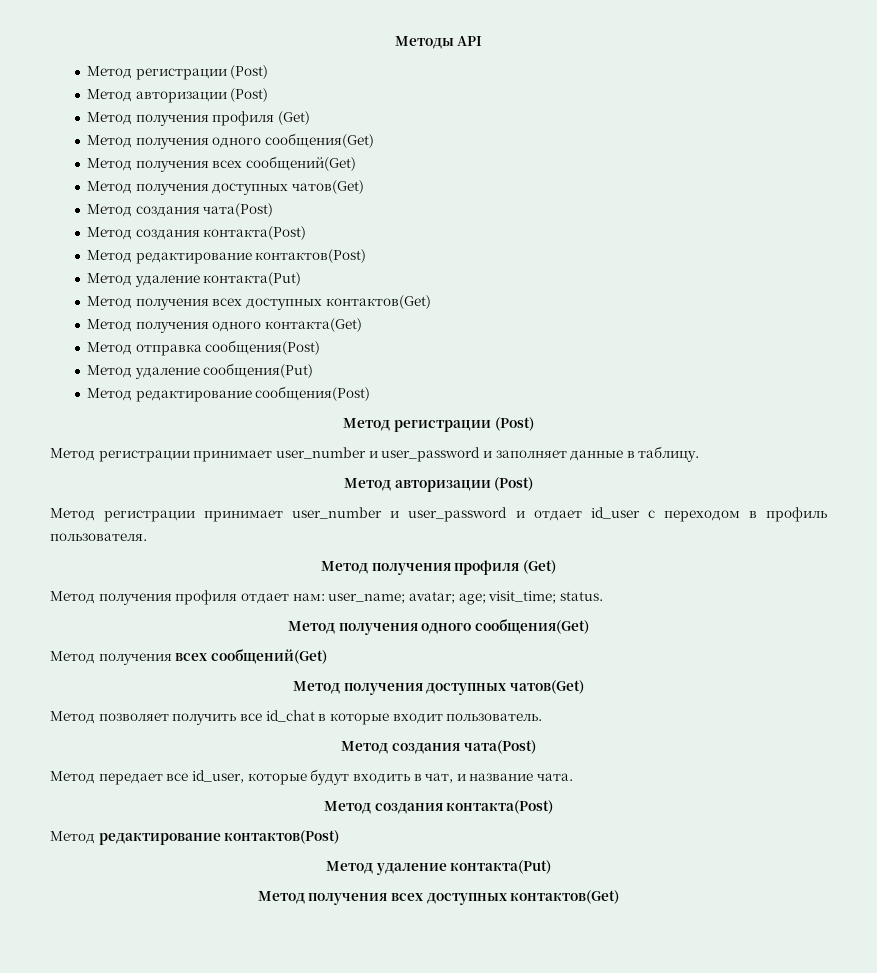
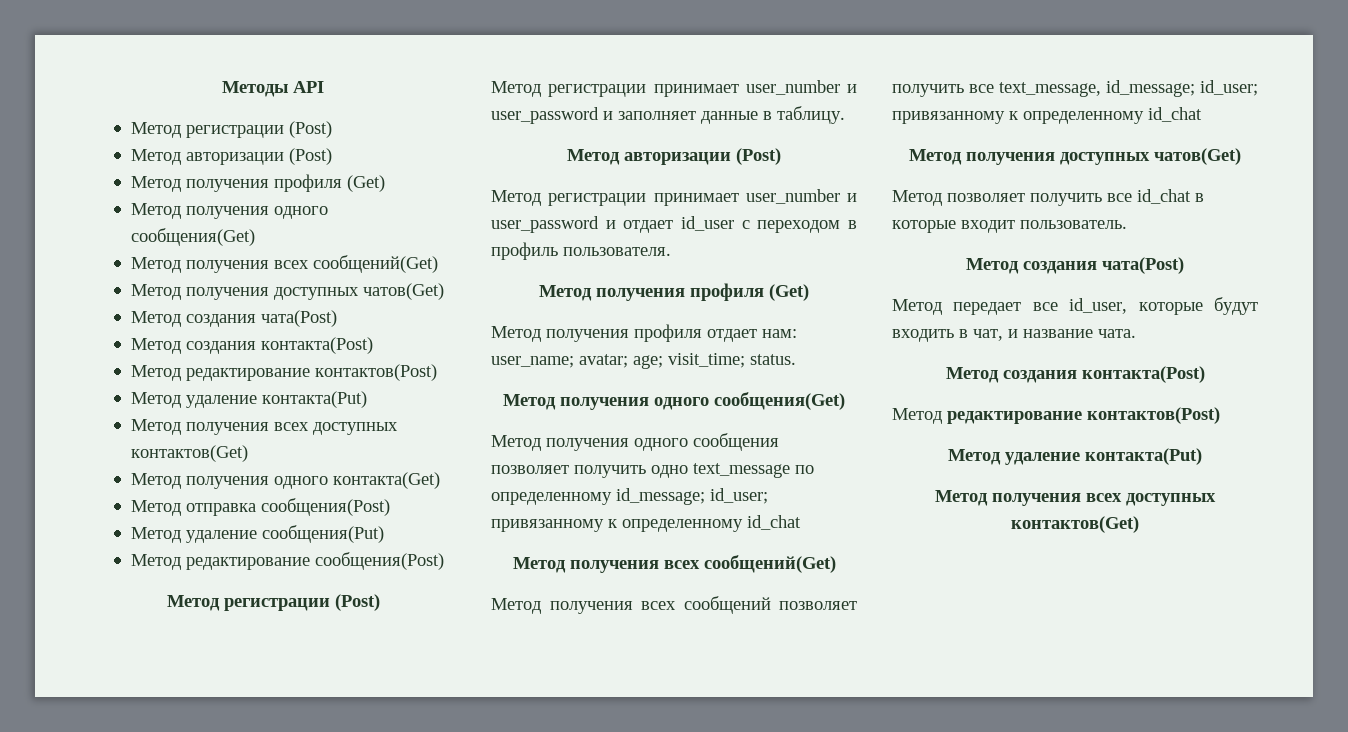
  Метод получения профиля отдает нам: user_name; avatar; age; visit_time; status.
  Метод получения одного сообщения(Get)
+ Метод получения одного сообщения позволяет получить одно text_message по определенному id_message; id_user; привязанному к определенному id_chat
  Метод получения всех сообщений(Get)
+ Метод получения всех сообщений позволяет получить все text_message, id_message; id_user; привязанному к определенному id_chat

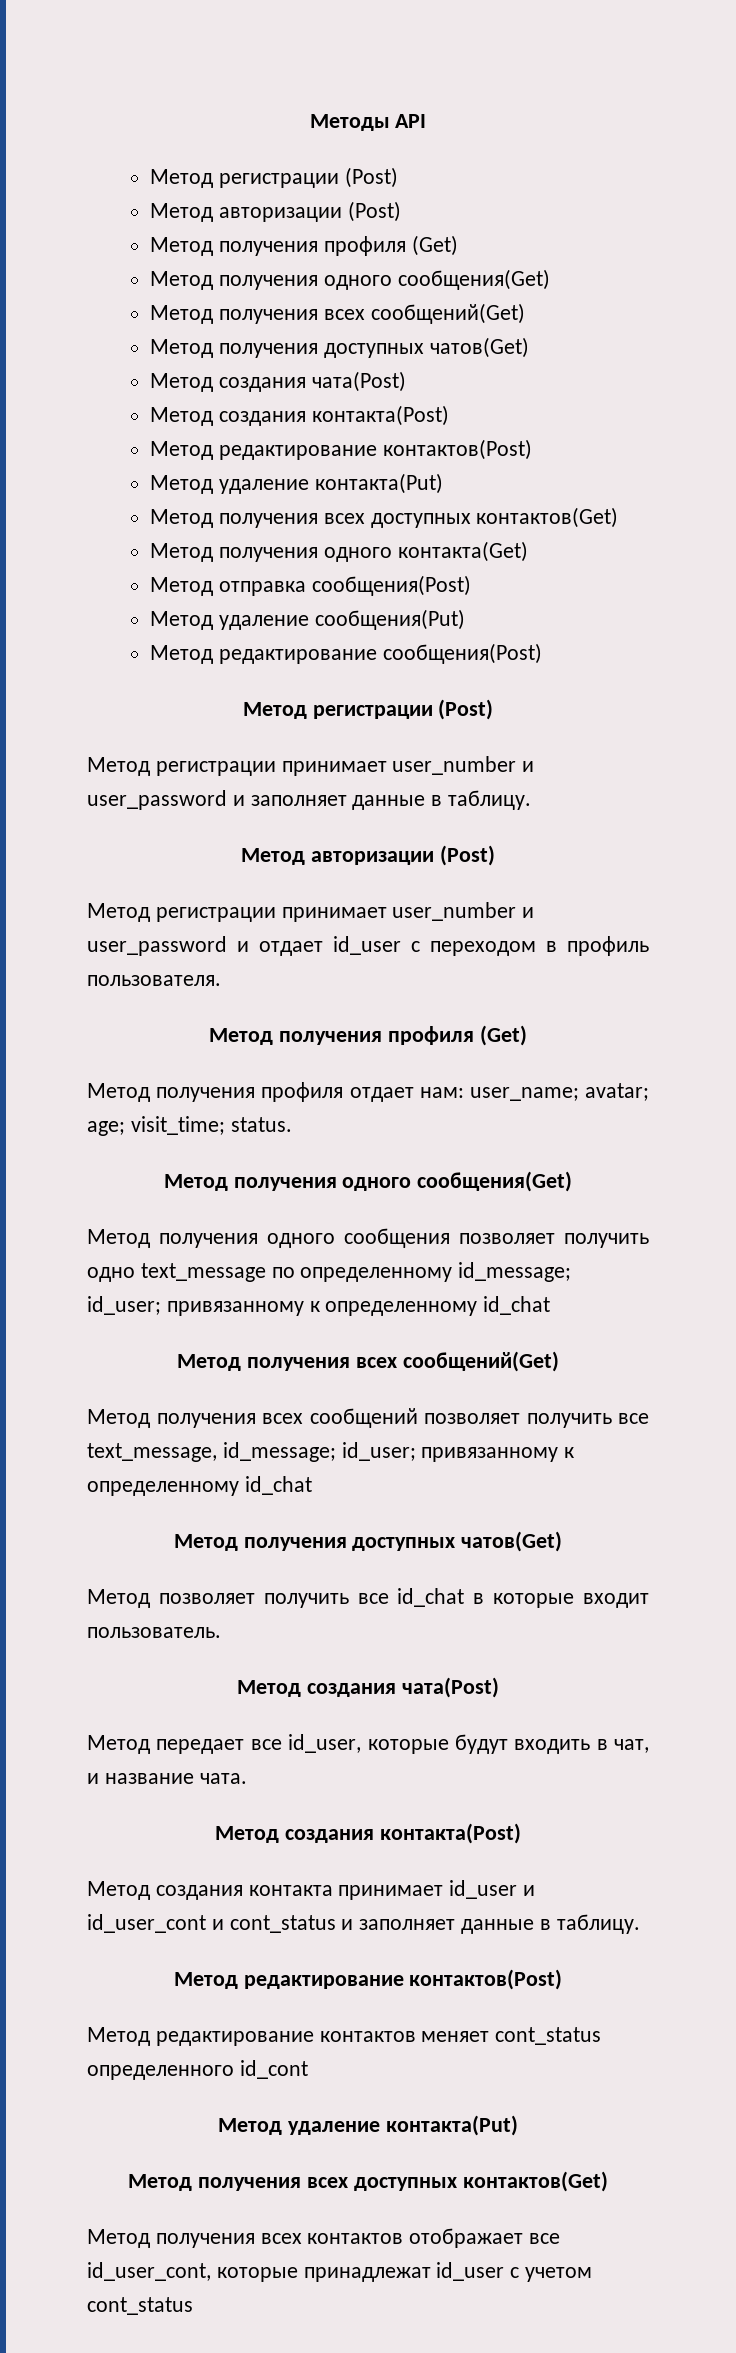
  Метод передает все id_user, которые будут входить в чат, и название чата.
  Метод создания контакта(Post)
+ Метод создания контакта принимает id_user и id_user_cont и cont_status и заполняет данные в таблицу.
  Метод редактирование контактов(Post)
+ Метод редактирование контактов меняет cont_status определенного id_cont
  Метод удаление контакта(Put)
  Метод получения всех доступных контактов(Get)
+ Метод получения всех контактов отображает все id_user_cont, которые принадлежат id_user с учетом cont_status

